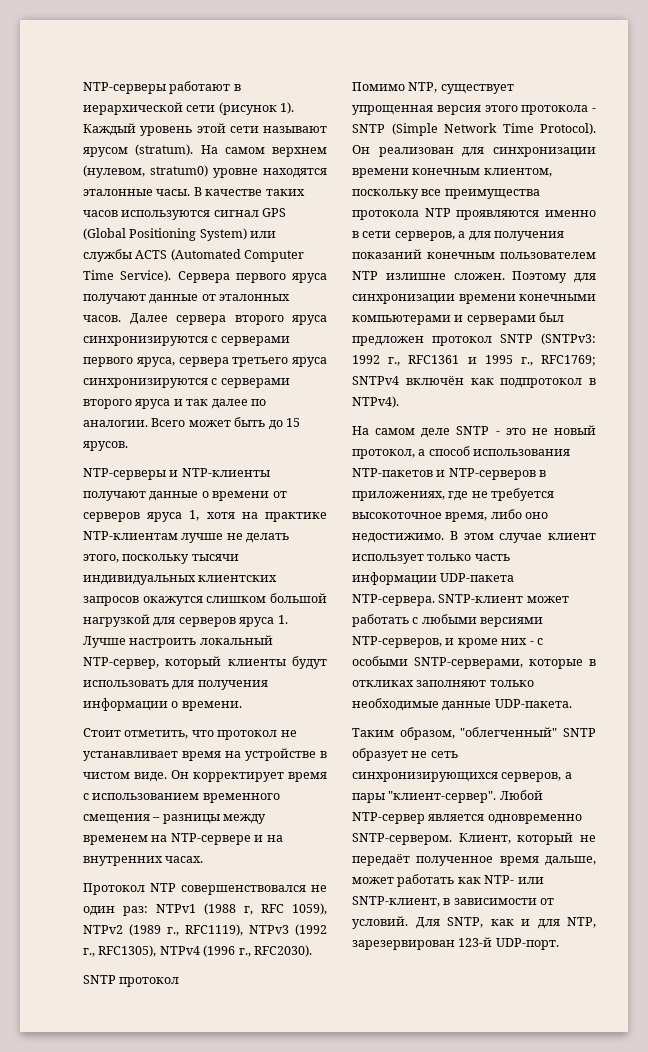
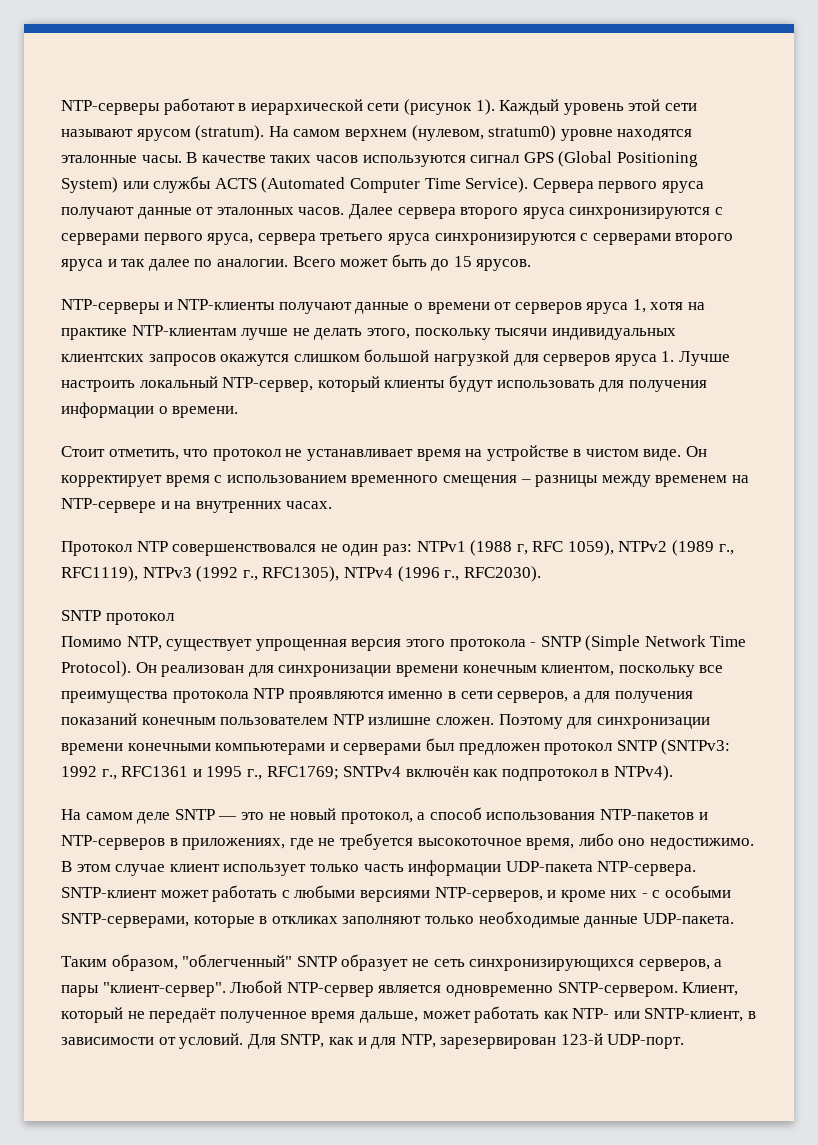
- На самом деле SNTP - это не новый протокол, а способ использования NTP-пакетов и NTP-серверов в приложениях, где не требуется высокоточное время, либо оно недостижимо.
+ На самом деле SNTP — это не новый протокол, а способ использования NTP-пакетов и NTP-серверов в приложениях, где не требуется высокоточное время, либо оно недостижимо.

